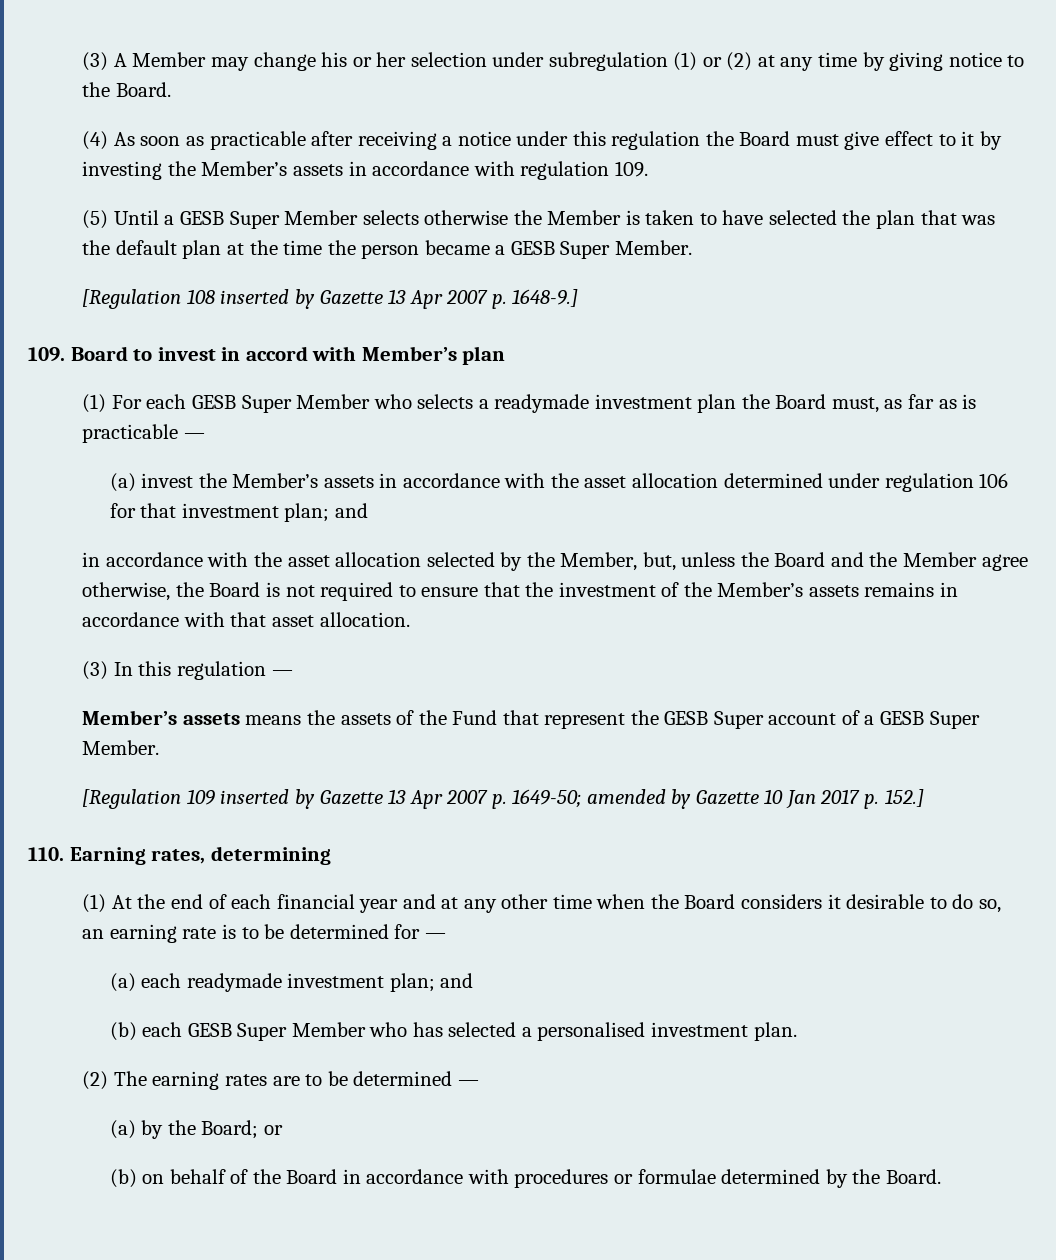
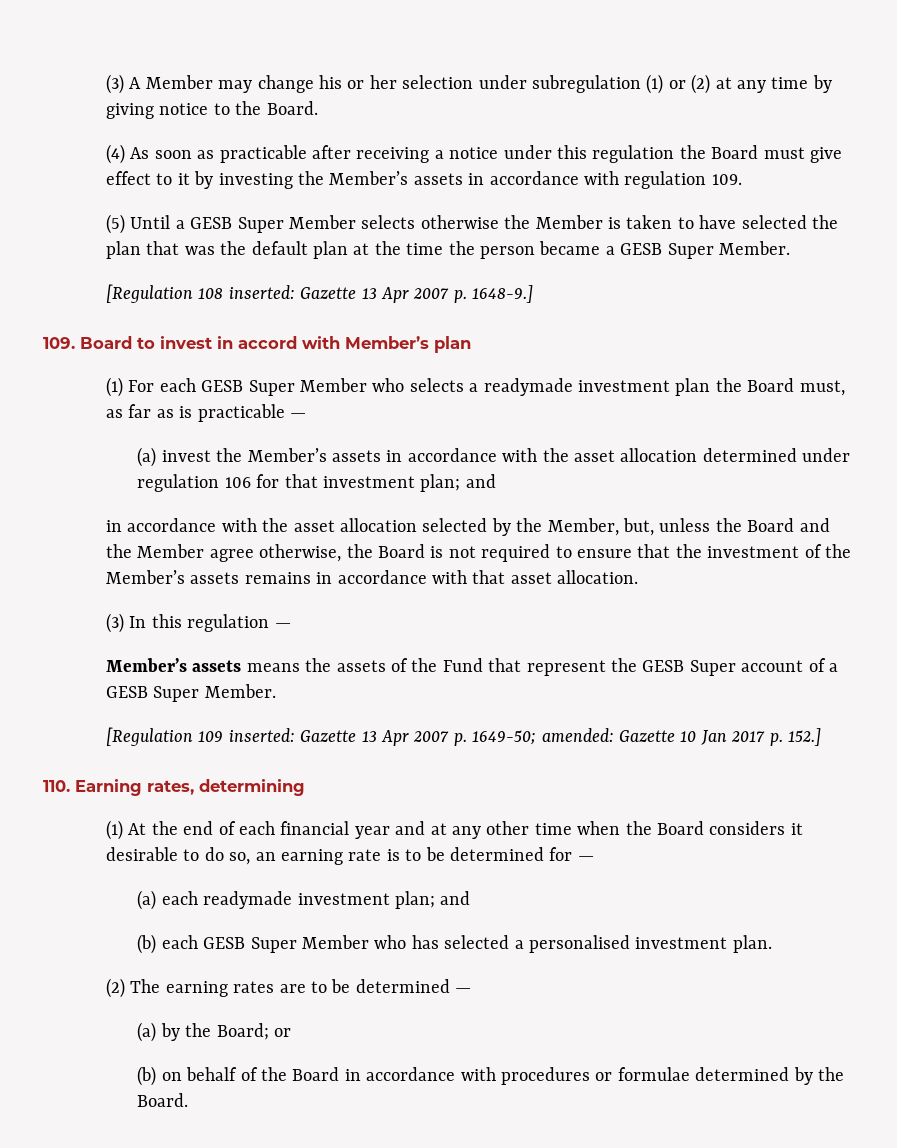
- [Regulation 108 inserted by Gazette 13 Apr 2007 p. 1648-9.]
+ [Regulation 108 inserted: Gazette 13 Apr 2007 p. 1648-9.]
- [Regulation 109 inserted by Gazette 13 Apr 2007 p. 1649-50; amended by Gazette 10 Jan 2017 p. 152.]
+ [Regulation 109 inserted: Gazette 13 Apr 2007 p. 1649-50; amended: Gazette 10 Jan 2017 p. 152.]

